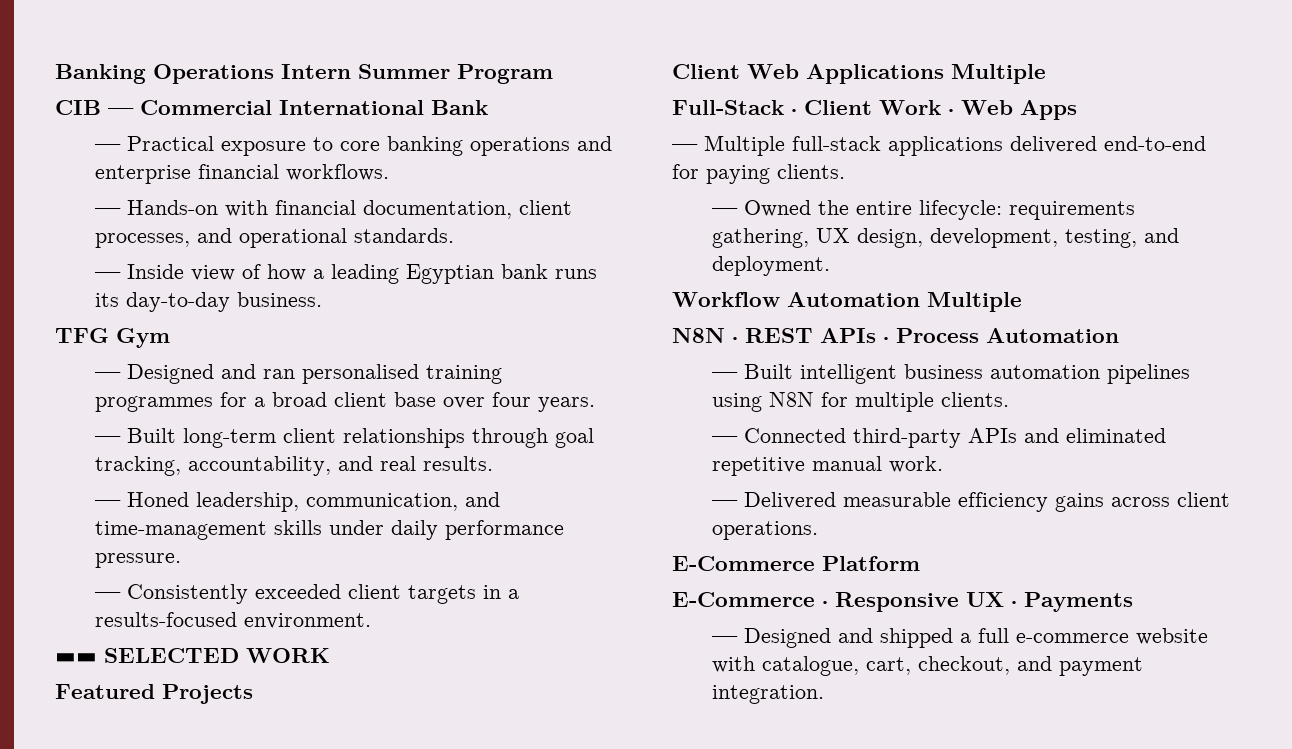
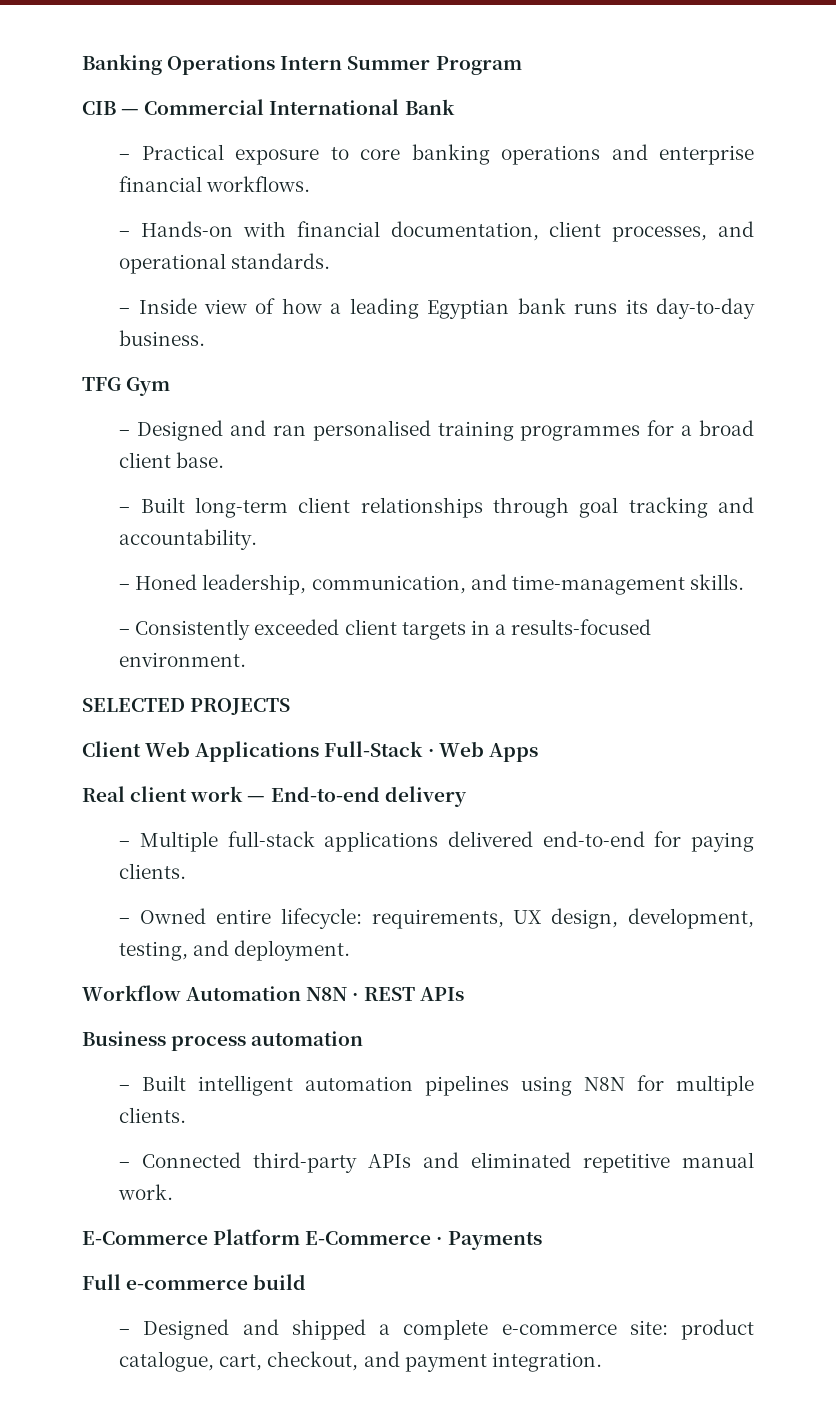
- — Practical exposure to core banking operations and enterprise financial workflows.
+ – Practical exposure to core banking operations and enterprise financial workflows.
- — Hands-on with financial documentation, client processes, and operational standards.
+ – Hands-on with financial documentation, client processes, and operational standards.
- — Inside view of how a leading Egyptian bank runs its day-to-day business.
+ – Inside view of how a leading Egyptian bank runs its day-to-day business.
- — Designed and ran personalised training programmes for a broad client base over four years.
- — Built long-term client relationships through goal tracking, accountability, and real results.
- — Honed leadership, communication, and time-management skills under daily performance pressure.
- — Consistently exceeded client targets in a results-focused environment.
+ – Designed and ran personalised training programmes for a broad client base.
+ – Built long-term client relationships through goal tracking and accountability.
+ – Honed leadership, communication, and time-management skills.
+ – Consistently exceeded client targets in a results-focused environment.
- ▬▬ SELECTED WORK
- Featured Projects
+ SELECTED PROJECTS
- Client Web Applications Multiple
- Full-Stack · Client Work · Web Apps
+ Client Web Applications Full-Stack · Web Apps
- — Multiple full-stack applications delivered end-to-end for paying clients.
+ Real client work — End-to-end delivery
+ – Multiple full-stack applications delivered end-to-end for paying clients.
- — Owned the entire lifecycle: requirements gathering, UX design, development, testing, and deployment.
+ – Owned entire lifecycle: requirements, UX design, development, testing, and deployment.
- Workflow Automation Multiple
- N8N · REST APIs · Process Automation
- — Built intelligent business automation pipelines using N8N for multiple clients.
+ Workflow Automation N8N · REST APIs
+ Business process automation
+ – Built intelligent automation pipelines using N8N for multiple clients.
- — Connected third-party APIs and eliminated repetitive manual work.
+ – Connected third-party APIs and eliminated repetitive manual work.
- — Delivered measurable efficiency gains across client operations.
- E-Commerce Platform
- E-Commerce · Responsive UX · Payments
- — Designed and shipped a full e-commerce website with catalogue, cart, checkout, and payment integration.
+ E-Commerce Platform E-Commerce · Payments
+ Full e-commerce build
+ – Designed and shipped a complete e-commerce site: product catalogue, cart, checkout, and payment integration.

